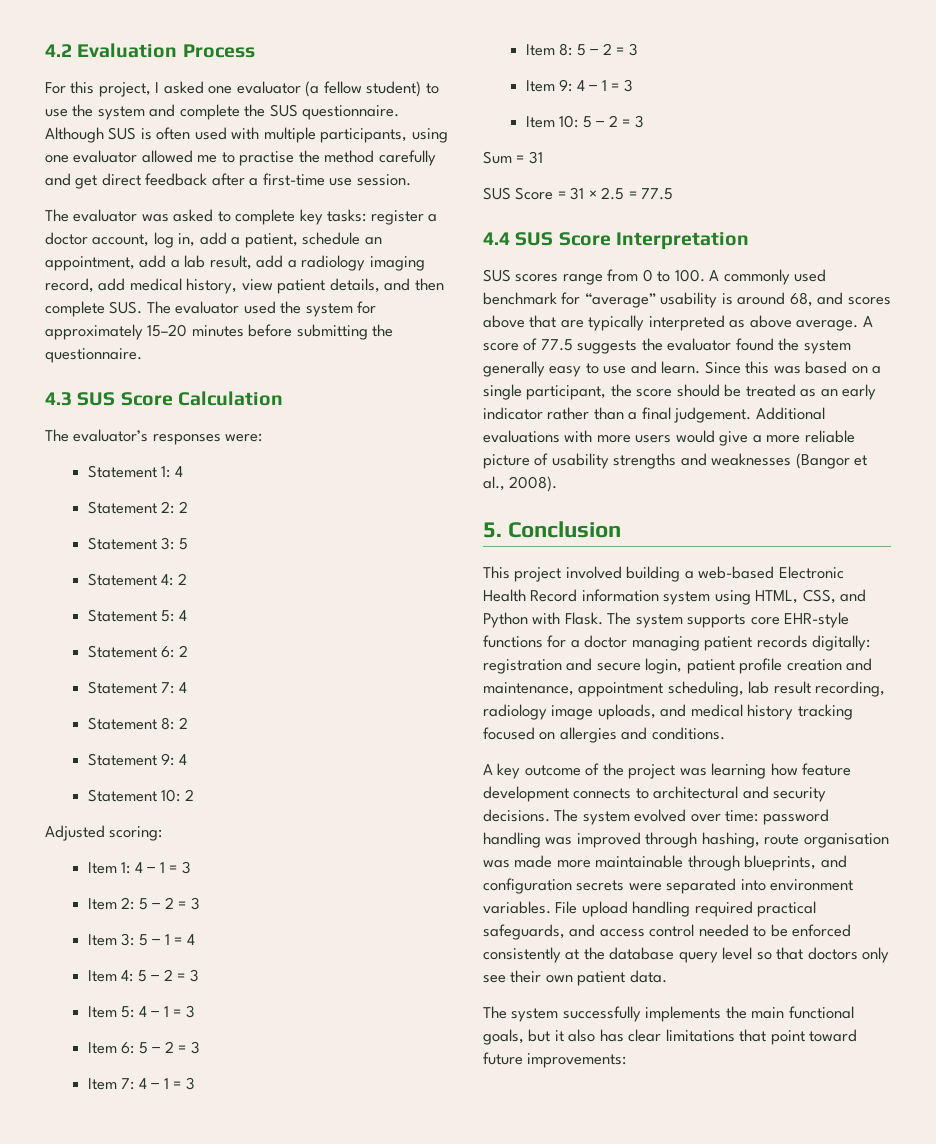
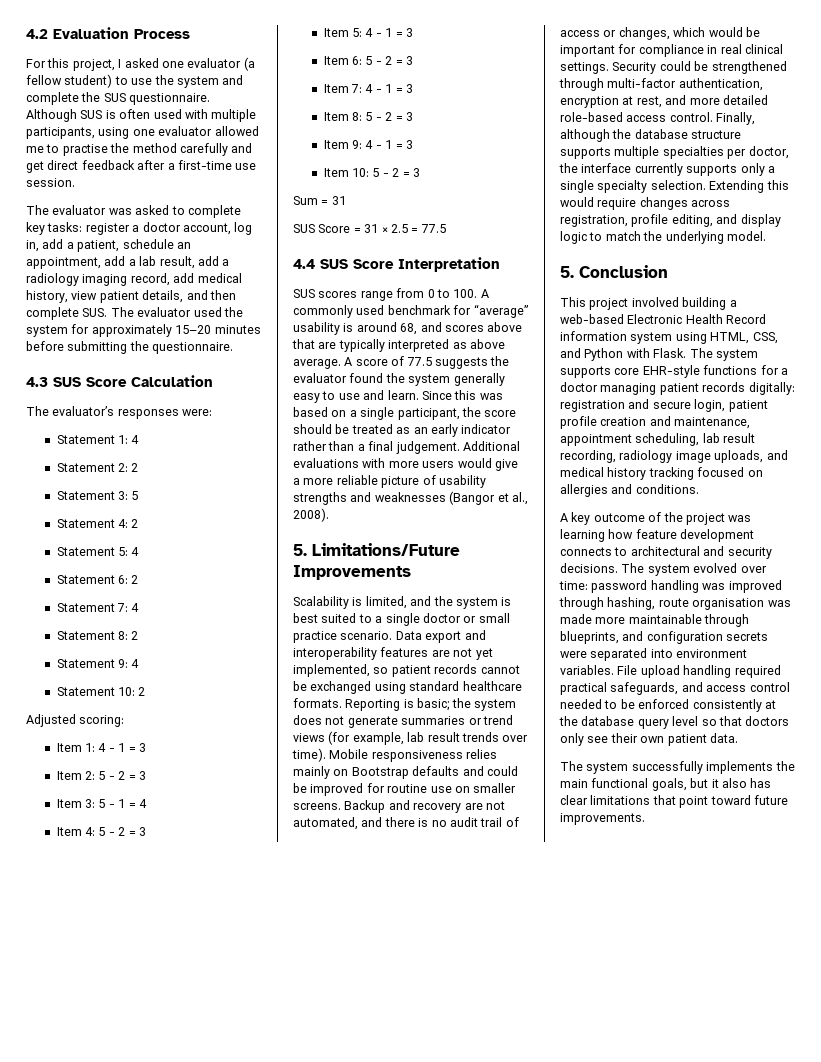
+ 5. Limitations/Future Improvements
+ Scalability is limited, and the system is best suited to a single doctor or small practice scenario. Data export and interoperability features are not yet implemented, so patient records cannot be exchanged using standard healthcare formats. Reporting is basic; the system does not generate summaries or trend views (for example, lab result trends over time). Mobile responsiveness relies mainly on Bootstrap defaults and could be improved for routine use on smaller screens. Backup and recovery are not automated, and there is no audit trail of access or changes, which would be important for compliance in real clinical settings. Security could be strengthened through multi-factor authentication, encryption at rest, and more detailed role-based access control. Finally, although the database structure supports multiple specialties per doctor, the interface currently supports only a single specialty selection. Extending this would require changes across registration, profile editing, and display logic to match the underlying model.
- The system successfully implements the main functional goals, but it also has clear limitations that point toward future improvements:
+ The system successfully implements the main functional goals, but it also has clear limitations that point toward future improvements.

